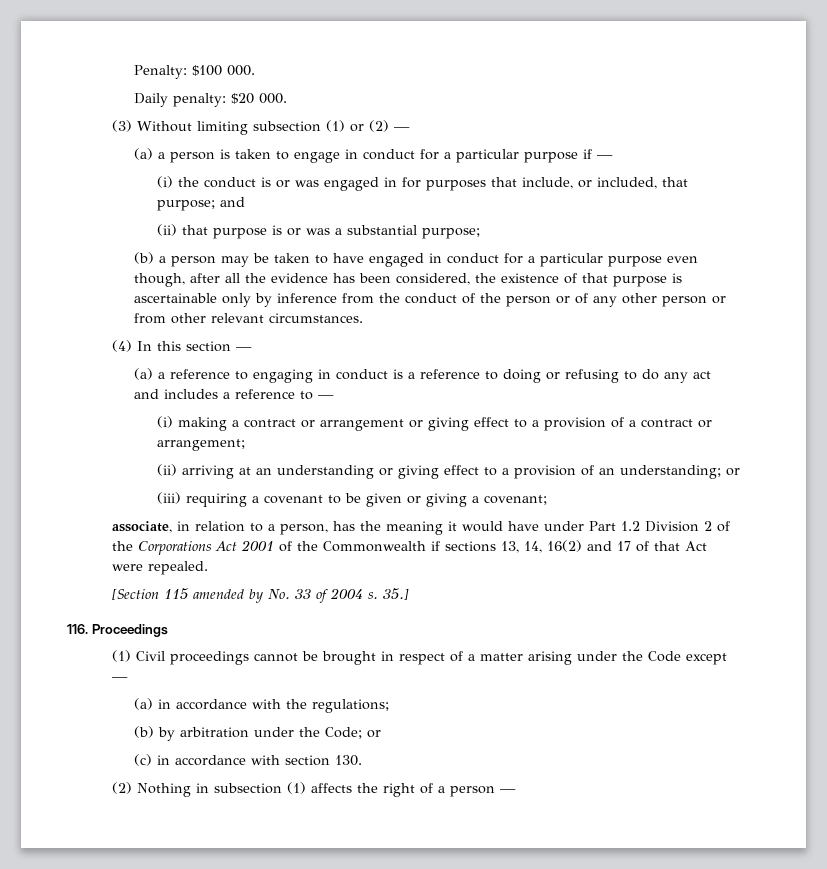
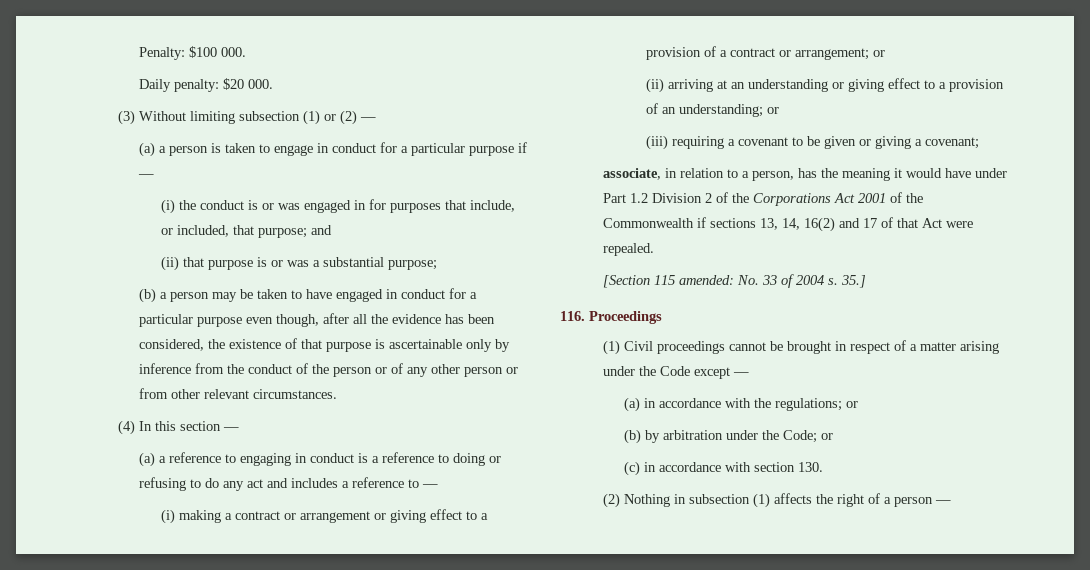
- (i) making a contract or arrangement or giving effect to a provision of a contract or arrangement;
+ (i) making a contract or arrangement or giving effect to a provision of a contract or arrangement; or
- [Section 115 amended by No. 33 of 2004 s.
+ [Section 115 amended: No. 33 of 2004 s.
- (a) in accordance with the regulations;
+ (a) in accordance with the regulations; or

